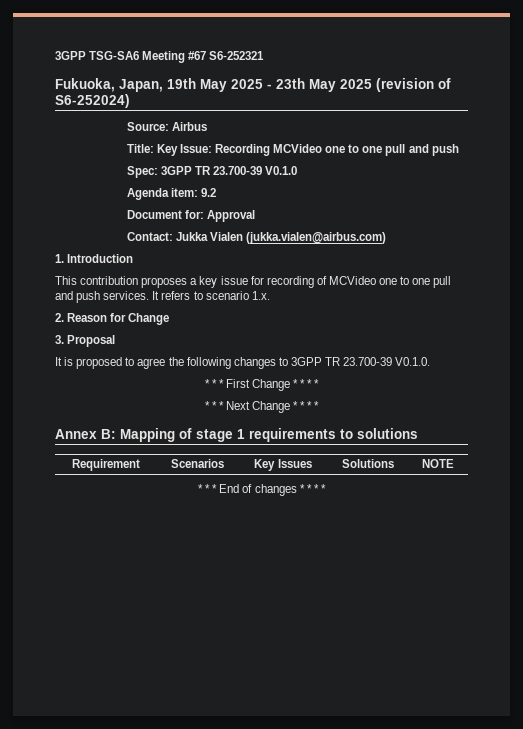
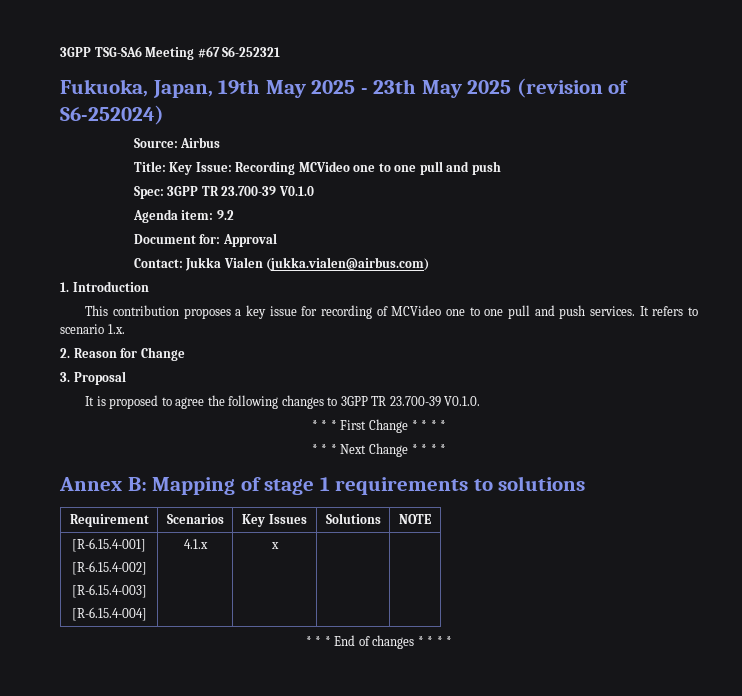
+ [R-6.15.4-001]
+ [R-6.15.4-002]
+ [R-6.15.4-003]
+ [R-6.15.4-004] | 4.1.x | x | |

